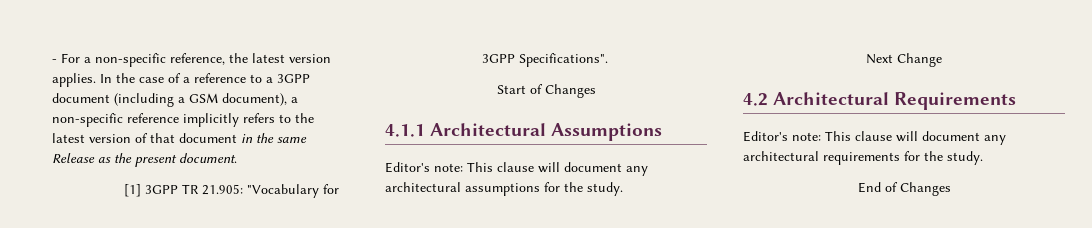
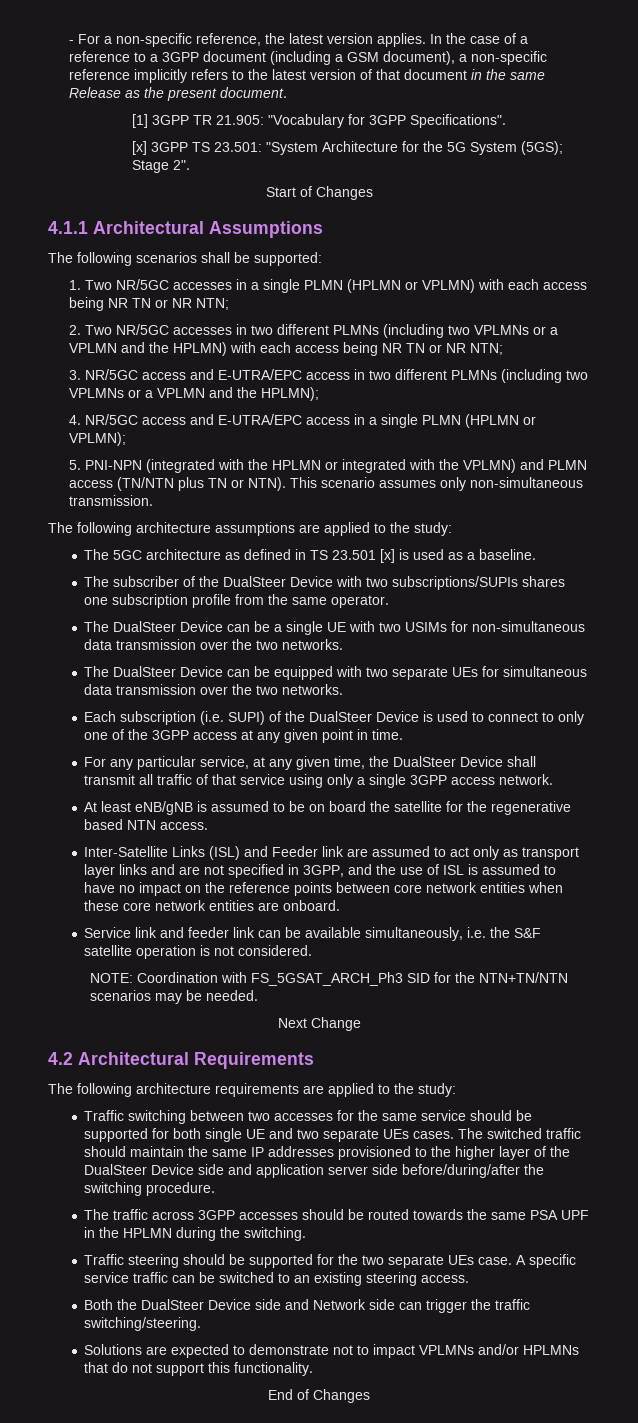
+ [x] 3GPP TS 23.501: "System Architecture for the 5G System (5GS); Stage 2".
- Editor's note: This clause will document any architectural assumptions for the study.
+ The following scenarios shall be supported:
+ 1. Two NR/5GC accesses in a single PLMN (HPLMN or VPLMN) with each access being NR TN or NR NTN;
+ 2. Two NR/5GC accesses in two different PLMNs (including two VPLMNs or a VPLMN and the HPLMN) with each access being NR TN or NR NTN;
+ 3. NR/5GC access and E-UTRA/EPC access in two different PLMNs (including two VPLMNs or a VPLMN and the HPLMN);
+ 4. NR/5GC access and E-UTRA/EPC access in a single PLMN (HPLMN or VPLMN);
+ 5. PNI-NPN (integrated with the HPLMN or integrated with the VPLMN) and PLMN access (TN/NTN plus TN or NTN). This scenario assumes only non-simultaneous transmission.
+ The following architecture assumptions are applied to the study:
+ The 5GC architecture as defined in TS 23.501 [x] is used as a baseline.
+ The subscriber of the DualSteer Device with two subscriptions/SUPIs shares one subscription profile from the same operator.
+ The DualSteer Device can be a single UE with two USIMs for non-simultaneous data transmission over the two networks.
+ The DualSteer Device can be equipped with two separate UEs for simultaneous data transmission over the two networks.
+ Each subscription (i.e. SUPI) of the DualSteer Device is used to connect to only one of the 3GPP access at any given point in time.
+ For any particular service, at any given time, the DualSteer Device shall transmit all traffic of that service using only a single 3GPP access network.
+ At least eNB/gNB is assumed to be on board the satellite for the regenerative based NTN access.
+ Inter-Satellite Links (ISL) and Feeder link are assumed to act only as transport layer links and are not specified in 3GPP, and the use of ISL is assumed to have no impact on the reference points between core network entities when these core network entities are onboard.
+ Service link and feeder link can be available simultaneously, i.e. the S&F satellite operation is not considered.
+ NOTE: Coordination with FS_5GSAT_ARCH_Ph3 SID for the NTN+TN/NTN scenarios may be needed.
- Editor's note: This clause will document any architectural requirements for the study.
+ The following architecture requirements are applied to the study:
+ Traffic switching between two accesses for the same service should be supported for both single UE and two separate UEs cases. The switched traffic should maintain the same IP addresses provisioned to the higher layer of the DualSteer Device side and application server side before/during/after the switching procedure.
+ The traffic across 3GPP accesses should be routed towards the same PSA UPF in the HPLMN during the switching.
+ Traffic steering should be supported for the two separate UEs case. A specific service traffic can be switched to an existing steering access.
+ Both the DualSteer Device side and Network side can trigger the traffic switching/steering.
+ Solutions are expected to demonstrate not to impact VPLMNs and/or HPLMNs that do not support this functionality.

